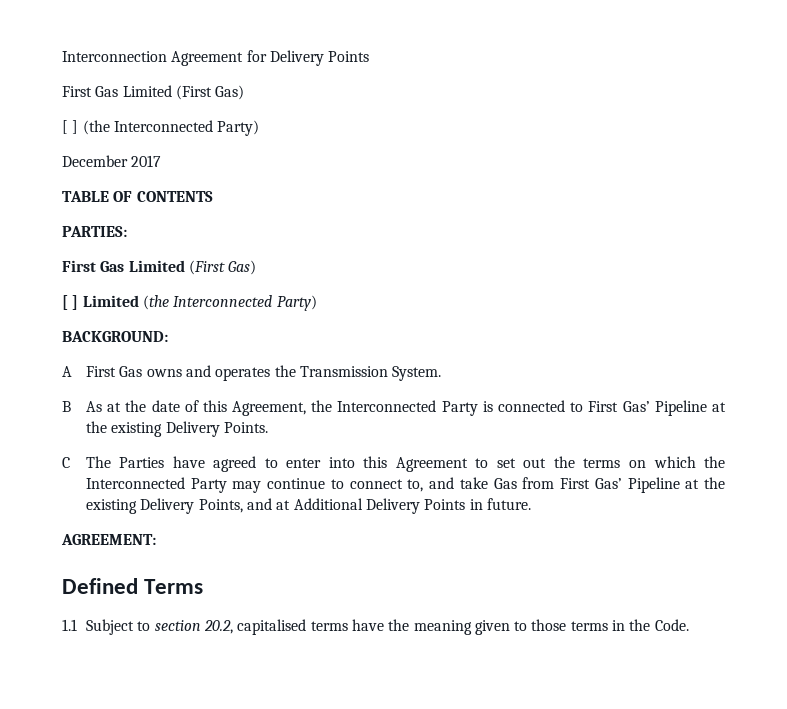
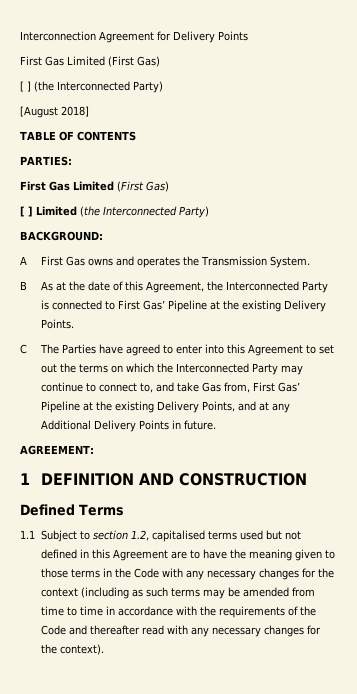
- December 2017
+ [August 2018]
- C The Parties have agreed to enter into this Agreement to set out the terms on which the Interconnected Party may continue to connect to, and take Gas from First Gas’ Pipeline at the existing Delivery Points, and at Additional Delivery Points in future.
+ C The Parties have agreed to enter into this Agreement to set out the terms on which the Interconnected Party may continue to connect to, and take Gas from, First Gas’ Pipeline at the existing Delivery Points, and at any Additional Delivery Points in future.
+ 1 DEFINITION AND CONSTRUCTION
- 1.1 Subject to section 20.2, capitalised terms have the meaning given to those terms in the Code.
+ 1.1 Subject to section 1.2, capitalised terms used but not defined in this Agreement are to have the meaning given to those terms in the Code with any necessary changes for the context (including as such terms may be amended from time to time in accordance with the requirements of the Code and thereafter read with any necessary changes for the context).

